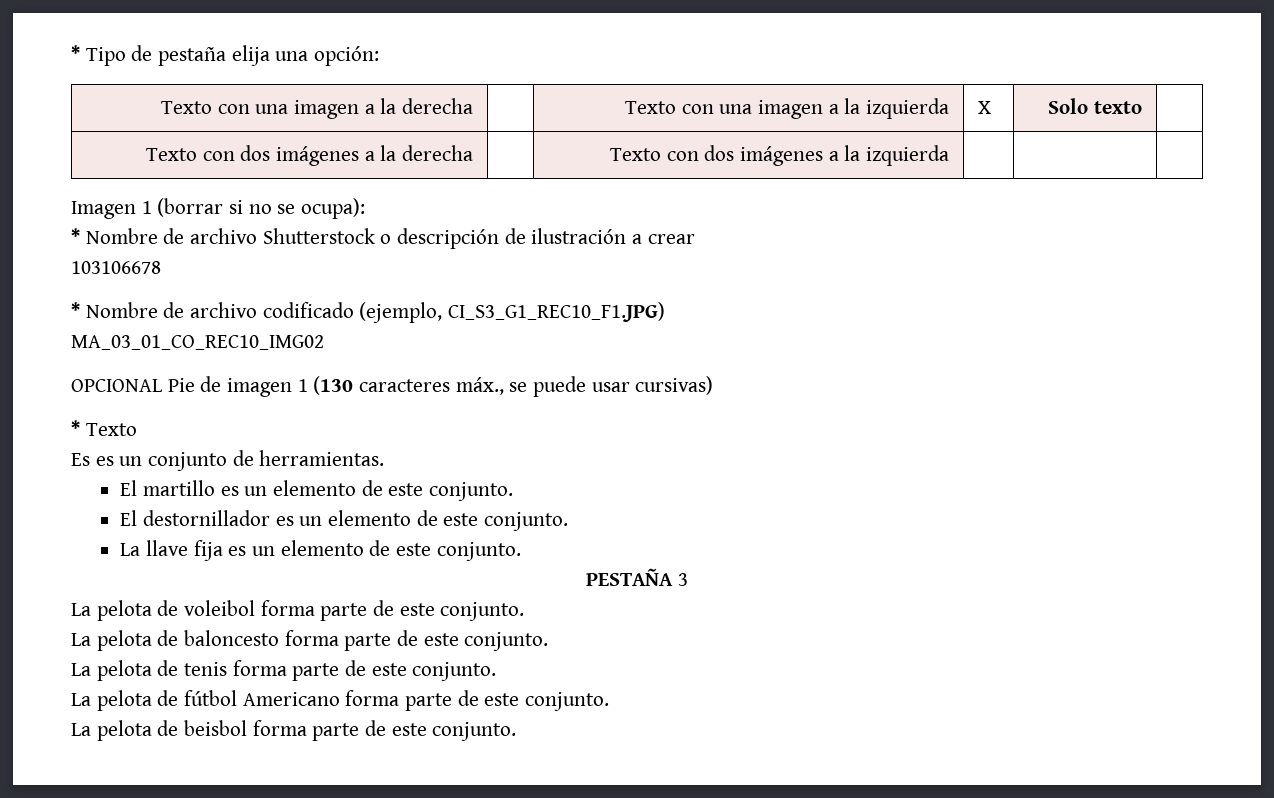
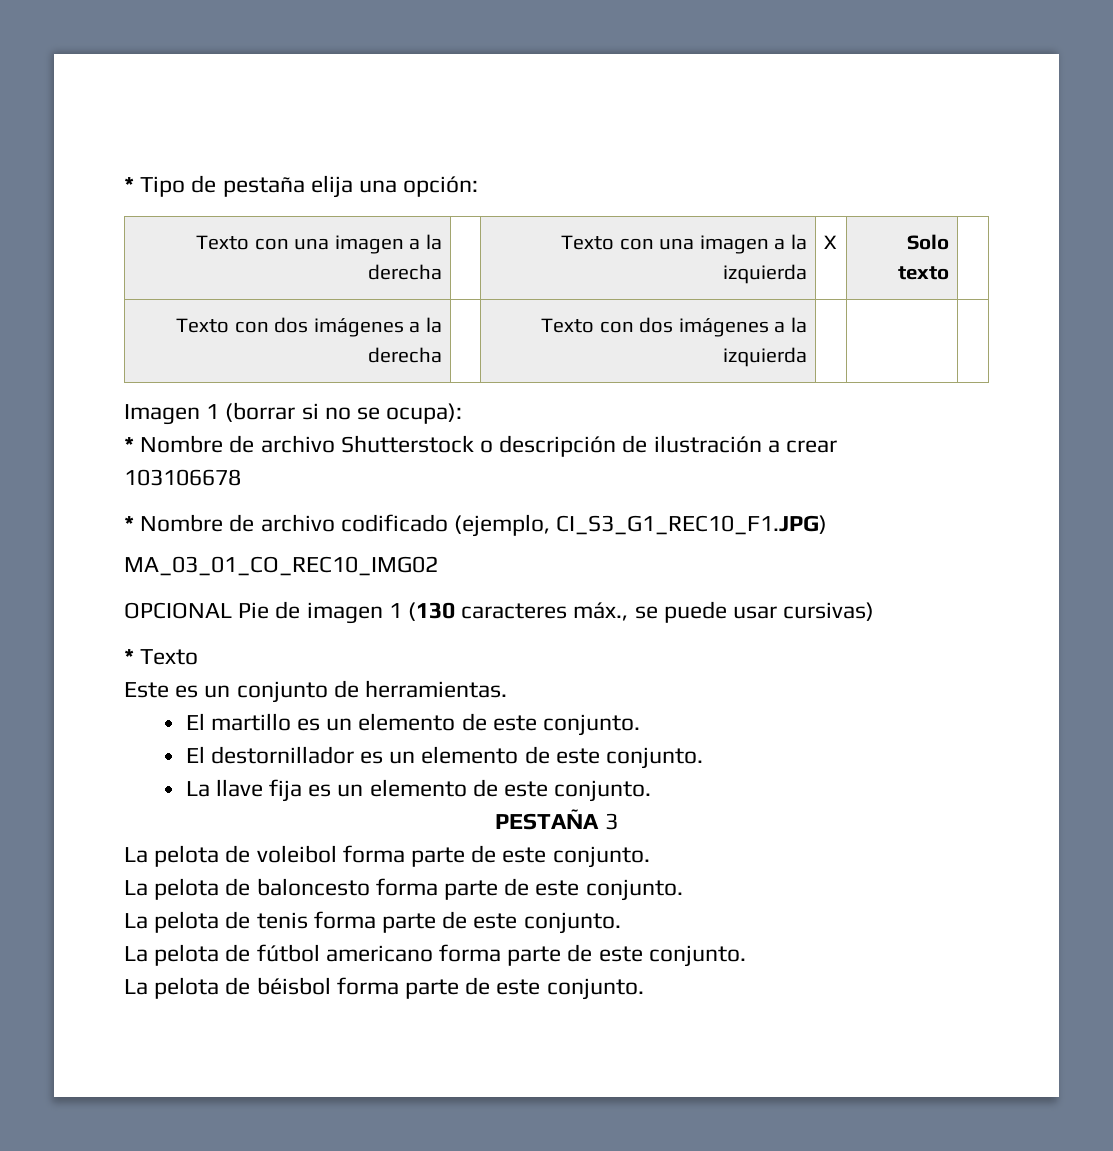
- Es es un conjunto de herramientas.
+ Este es un conjunto de herramientas.
- La pelota de fútbol Americano forma parte de este conjunto.
- La pelota de beisbol forma parte de este conjunto.
+ La pelota de fútbol americano forma parte de este conjunto.
+ La pelota de béisbol forma parte de este conjunto.

